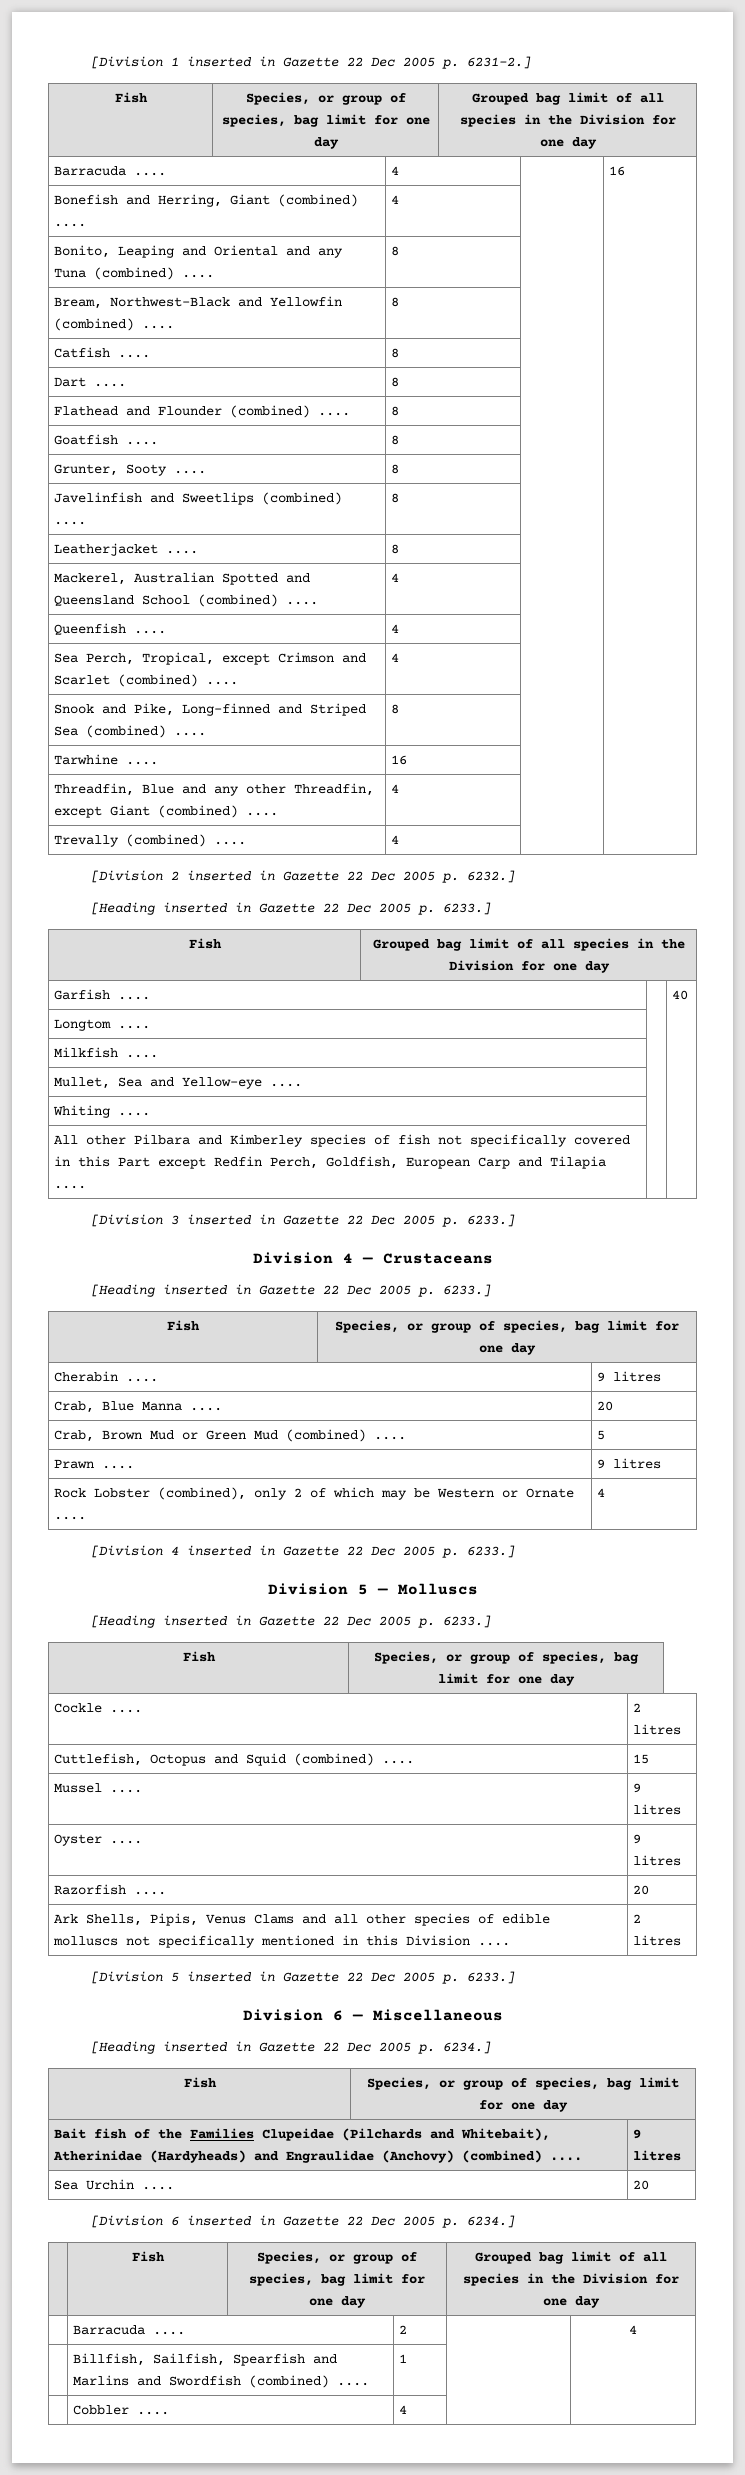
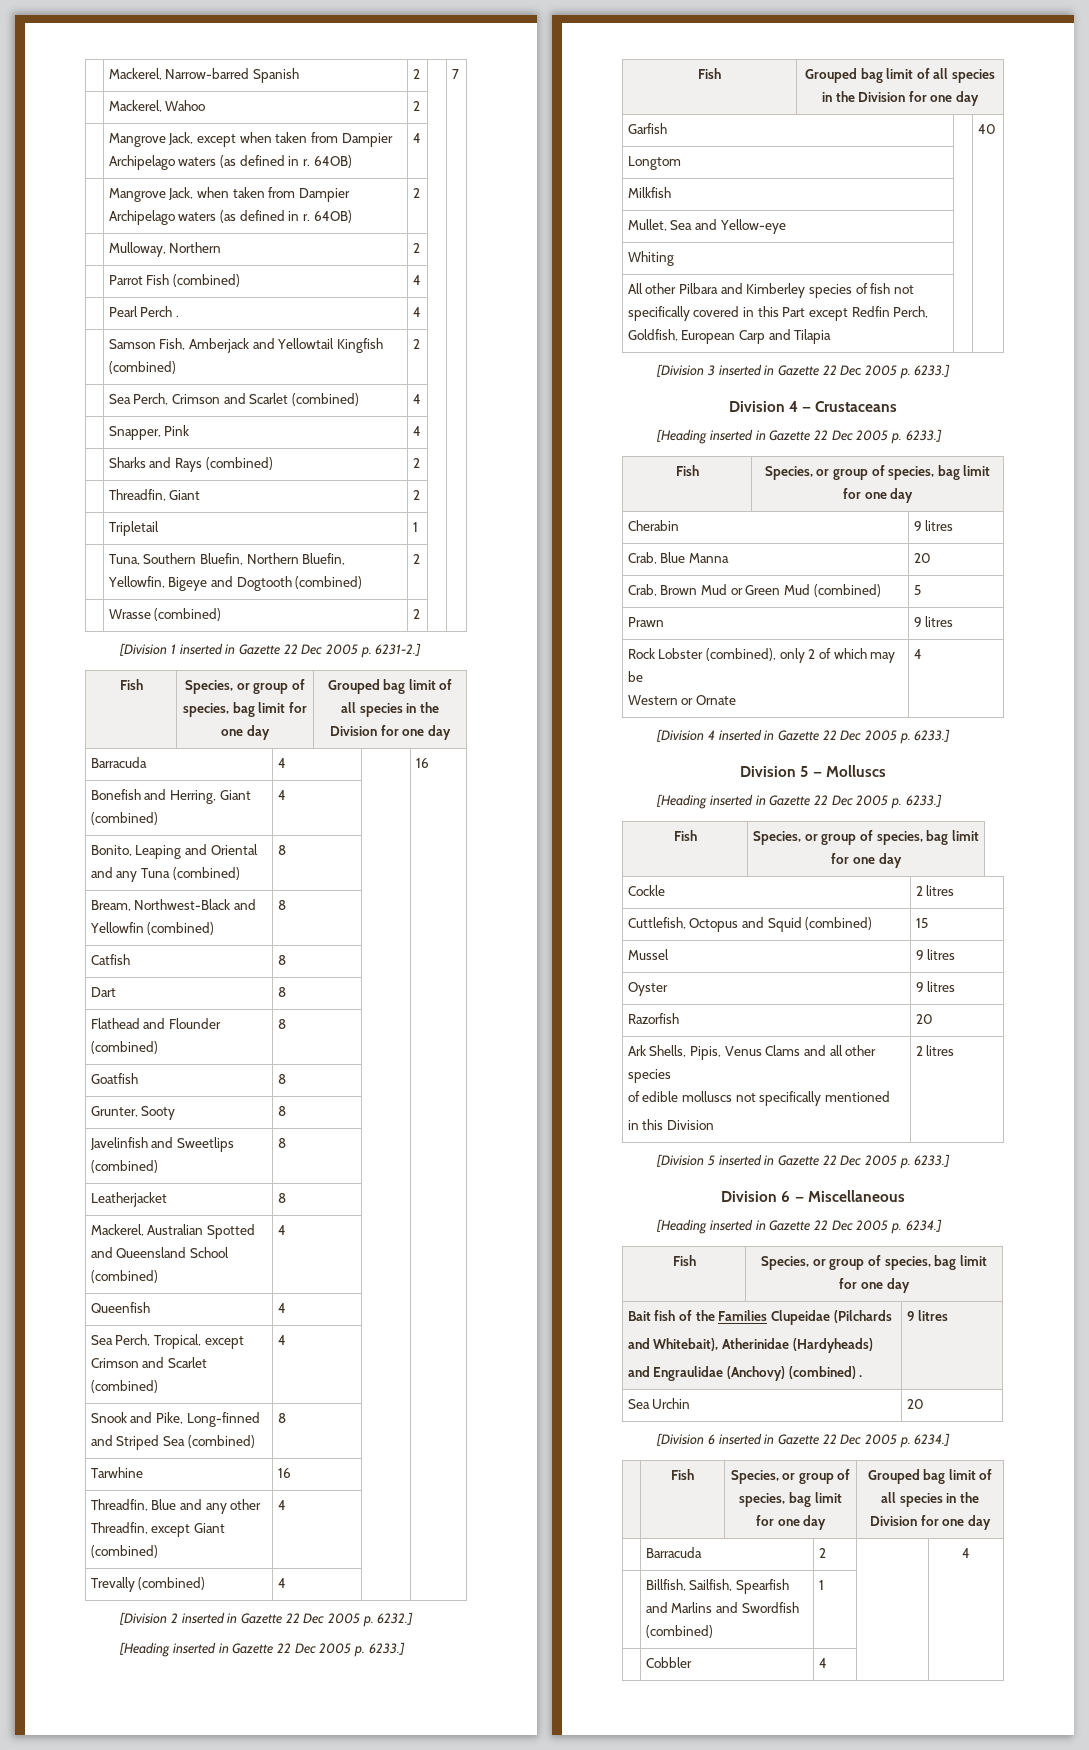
+ | Mackerel, Narrow-barred Spanish | 2 | | 7
+ | Mackerel, Wahoo | 2 | |
+ | Mangrove Jack, except when taken from Dampier Archipelago waters (as defined in r. 64OB) | 4 | |
+ | Mangrove Jack, when taken from Dampier Archipelago waters (as defined in r. 64OB) | 2 | |
+ | Mulloway, Northern | 2 | |
+ | Parrot Fish (combined) | 4 | |
+ | Pearl Perch . | 4 | |
+ | Samson Fish, Amberjack and Yellowtail Kingfish (combined) | 2 | |
+ | Sea Perch, Crimson and Scarlet (combined) | 4 | |
+ | Snapper, Pink | 4 | |
+ | Sharks and Rays (combined) | 2 | |
+ | Threadfin, Giant | 2 | |
+ | Tripletail | 1 | |
+ | Tuna, Southern Bluefin, Northern Bluefin, Yellowfin, Bigeye and Dogtooth (combined) | 2 | |
+ | Wrasse (combined) | 2 | |
- Barracuda .... | 4 | | 16
+ Barracuda | 4 | | 16
- Bonefish and Herring, Giant (combined) .... | 4 | |
+ Bonefish and Herring, Giant (combined) | 4 | |
- Bonito, Leaping and Oriental and any Tuna (combined) .... | 8 | |
+ Bonito, Leaping and Oriental and any Tuna (combined) | 8 | |
- Bream, Northwest-Black and Yellowfin (combined) .... | 8 | |
+ Bream, Northwest-Black and Yellowfin (combined) | 8 | |
- Catfish .... | 8 | |
+ Catfish | 8 | |
- Dart .... | 8 | |
+ Dart | 8 | |
- Flathead and Flounder (combined) .... | 8 | |
+ Flathead and Flounder (combined) | 8 | |
- Goatfish .... | 8 | |
+ Goatfish | 8 | |
- Grunter, Sooty .... | 8 | |
+ Grunter, Sooty | 8 | |
- Javelinfish and Sweetlips (combined) .... | 8 | |
+ Javelinfish and Sweetlips (combined) | 8 | |
- Leatherjacket .... | 8 | |
+ Leatherjacket | 8 | |
- Mackerel, Australian Spotted and Queensland School (combined) .... | 4 | |
+ Mackerel, Australian Spotted and Queensland School (combined) | 4 | |
- Queenfish .... | 4 | |
+ Queenfish | 4 | |
- Sea Perch, Tropical, except Crimson and Scarlet (combined) .... | 4 | |
+ Sea Perch, Tropical, except Crimson and Scarlet (combined) | 4 | |
- Snook and Pike, Long-finned and Striped Sea (combined) .... | 8 | |
+ Snook and Pike, Long-finned and Striped Sea (combined) | 8 | |
- Tarwhine .... | 16 | |
+ Tarwhine | 16 | |
- Threadfin, Blue and any other Threadfin, except Giant (combined) .... | 4 | |
+ Threadfin, Blue and any other Threadfin, except Giant (combined) | 4 | |
- Trevally (combined) .... | 4 | |
+ Trevally (combined) | 4 | |
- Garfish .... | | 40
+ Garfish | | 40
- Longtom .... | |
+ Longtom | |
- Milkfish .... | |
+ Milkfish | |
- Mullet, Sea and Yellow-eye .... | |
+ Mullet, Sea and Yellow-eye | |
- Whiting .... | |
+ Whiting | |
- All other Pilbara and Kimberley species of fish not specifically covered in this Part except Redfin Perch, Goldfish, European Carp and Tilapia .... | |
+ All other Pilbara and Kimberley species of fish not specifically covered in this Part except Redfin Perch, Goldfish, European Carp and Tilapia | |
- Cherabin .... | 9 litres
+ Cherabin | 9 litres
- Crab, Blue Manna .... | 20
+ Crab, Blue Manna | 20
- Crab, Brown Mud or Green Mud (combined) .... | 5
+ Crab, Brown Mud or Green Mud (combined) | 5
- Prawn .... | 9 litres
+ Prawn | 9 litres
- Rock Lobster (combined), only 2 of which may be Western or Ornate .... | 4
+ Rock Lobster (combined), only 2 of which may be
+ Western or Ornate | 4
- Cockle .... | 2 litres
+ Cockle | 2 litres
- Cuttlefish, Octopus and Squid (combined) .... | 15
+ Cuttlefish, Octopus and Squid (combined) | 15
- Mussel .... | 9 litres
+ Mussel | 9 litres
- Oyster .... | 9 litres
+ Oyster | 9 litres
- Razorfish .... | 20
+ Razorfish | 20
- Ark Shells, Pipis, Venus Clams and all other species of edible molluscs not specifically mentioned in this Division .... | 2 litres
+ Ark Shells, Pipis, Venus Clams and all other species
+ of edible molluscs not specifically mentioned
+ in this Division | 2 litres
- Bait fish of the Families Clupeidae (Pilchards and Whitebait), Atherinidae (Hardyheads) and Engraulidae (Anchovy) (combined) .... | 9 litres
+ Bait fish of the Families Clupeidae (Pilchards
+ and Whitebait), Atherinidae (Hardyheads)
+ and Engraulidae (Anchovy) (combined) . | 9 litres
- Sea Urchin .... | 20
+ Sea Urchin | 20
- | Barracuda .... | 2 | | 4
+ | Barracuda | 2 | | 4
- | Billfish, Sailfish, Spearfish and Marlins and Swordfish (combined) .... | 1 | |
+ | Billfish, Sailfish, Spearfish and Marlins and Swordfish (combined) | 1 | |
- | Cobbler .... | 4 | |
+ | Cobbler | 4 | |

